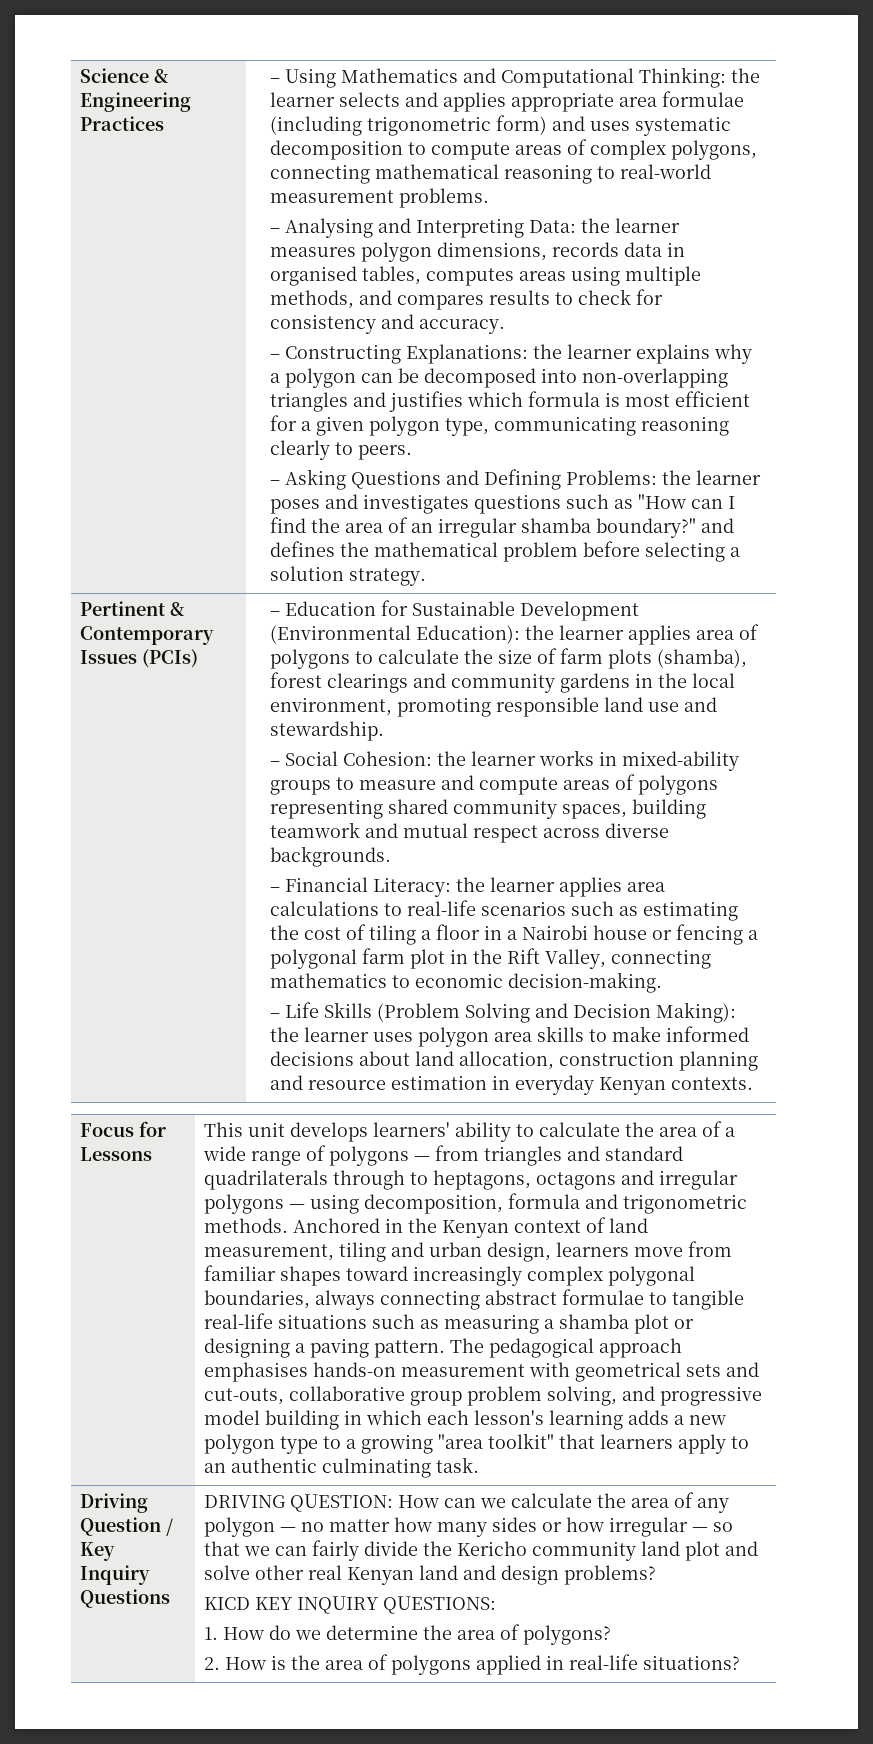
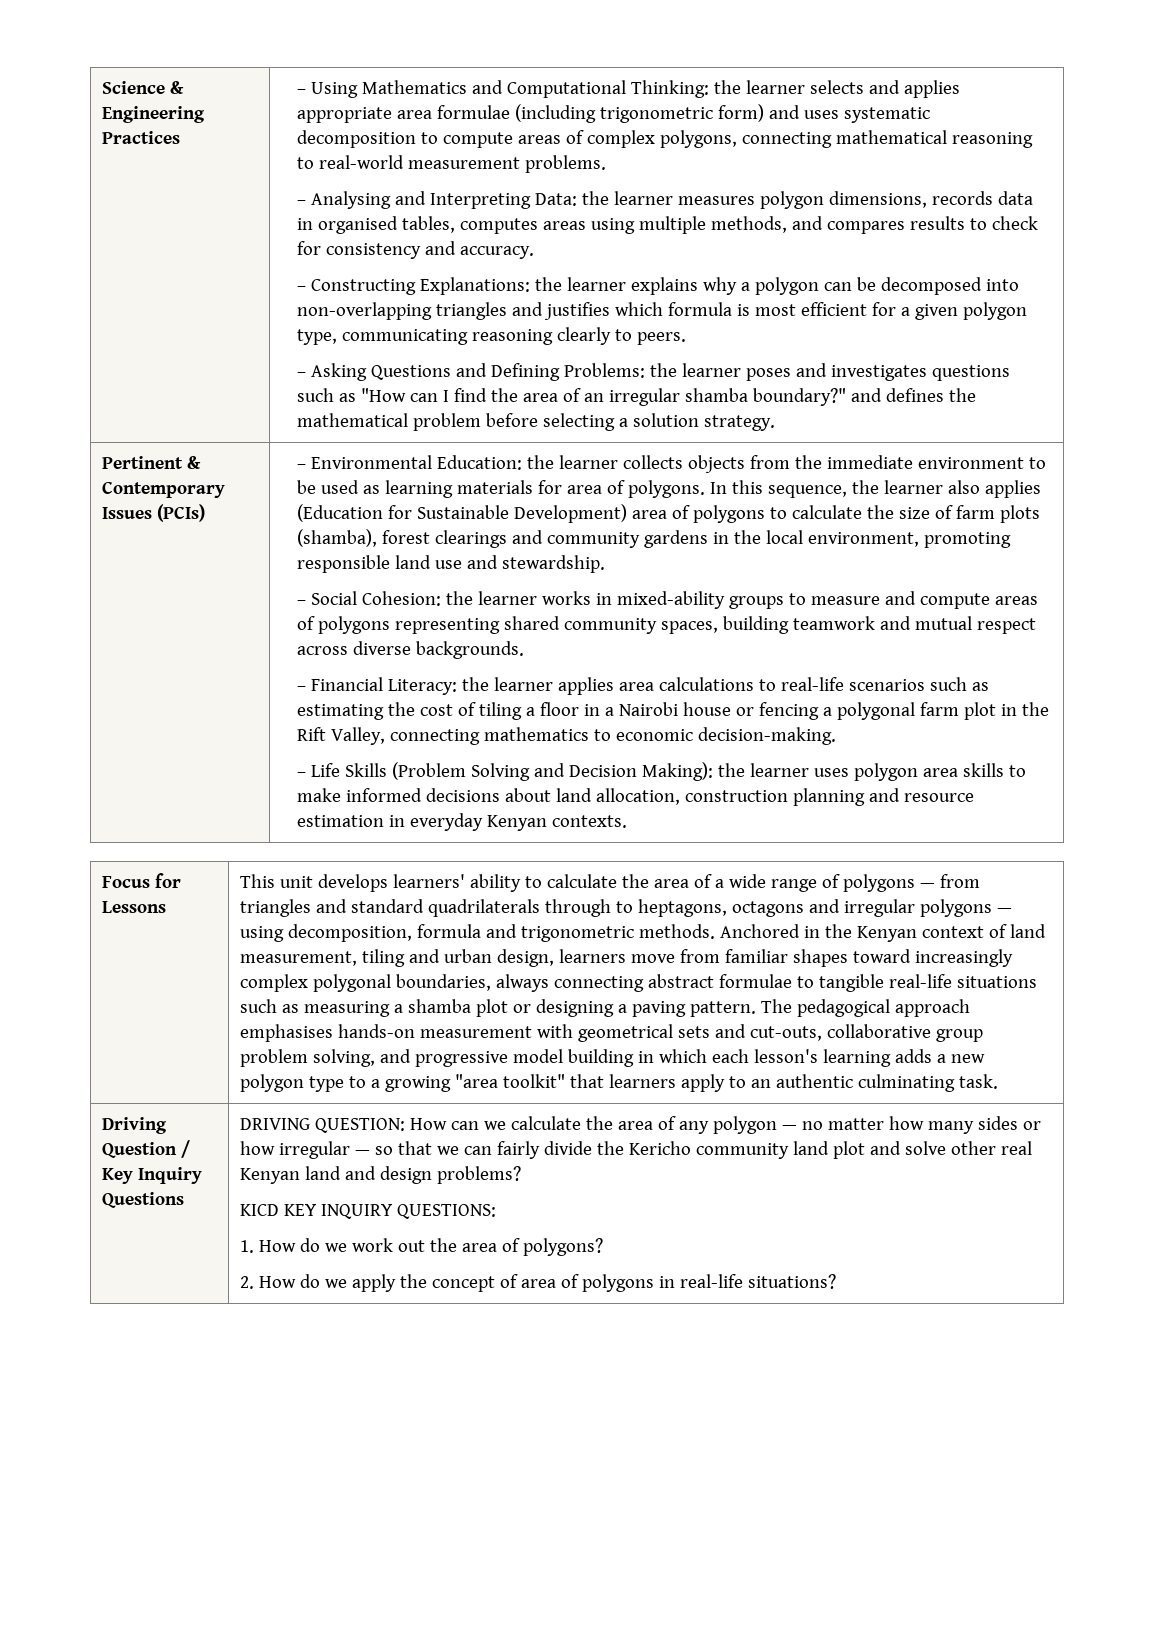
- – Education for Sustainable Development (Environmental Education): the learner applies area of polygons to calculate the size of farm plots (shamba), forest clearings and community gardens in the local environment, promoting responsible land use and stewardship.
+ – Environmental Education: the learner collects objects from the immediate environment to be used as learning materials for area of polygons. In this sequence, the learner also applies (Education for Sustainable Development) area of polygons to calculate the size of farm plots (shamba), forest clearings and community gardens in the local environment, promoting responsible land use and stewardship.
- 1. How do we determine the area of polygons?
+ 1. How do we work out the area of polygons?
- 2. How is the area of polygons applied in real-life situations?
+ 2. How do we apply the concept of area of polygons in real-life situations?

